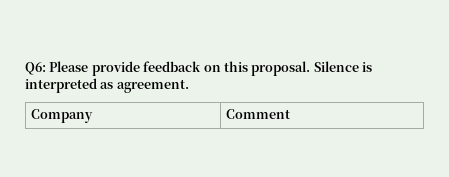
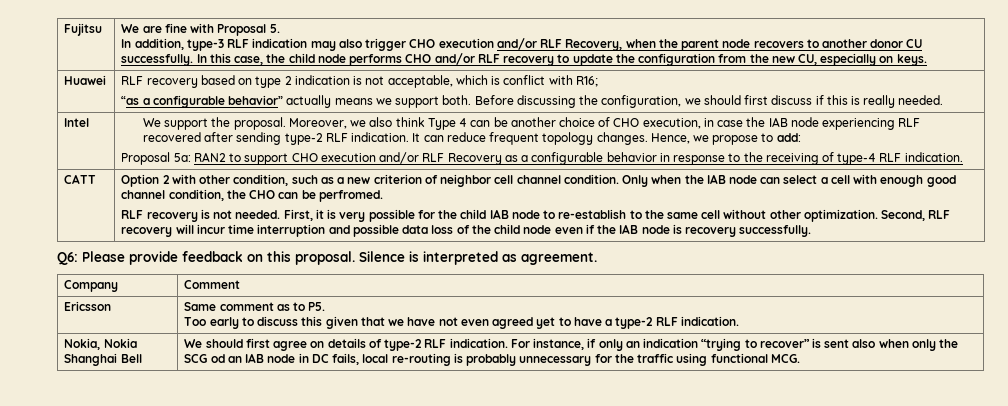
+ Fujitsu | We are fine with Proposal 5.
+ In addition, type-3 RLF indication may also trigger CHO execution and/or RLF Recovery, when the parent node recovers to another donor CU successfully. In this case, the child node performs CHO and/or RLF recovery to update the configuration from the new CU, especially on keys.
+ Huawei | RLF recovery based on type 2 indication is not acceptable, which is conflict with R16;
+ “as a configurable behavior” actually means we support both. Before discussing the configuration, we should first discuss if this is really needed.
+ Intel | We support the proposal. Moreover, we also think Type 4 can be another choice of CHO execution, in case the IAB node experiencing RLF recovered after sending type-2 RLF indication. It can reduce frequent topology changes. Hence, we propose to add:
+ Proposal 5a: RAN2 to support CHO execution and/or RLF Recovery as a configurable behavior in response to the receiving of type-4 RLF indication.
+ CATT | Option 2 with other condition, such as a new criterion of neighbor cell channel condition. Only when the IAB node can select a cell with enough good channel condition, the CHO can be perfromed.
+ RLF recovery is not needed. First, it is very possible for the child IAB node to re-establish to the same cell without other optimization. Second, RLF recovery will incur time interruption and possible data loss of the child node even if the IAB node is recovery successfully.
+ Ericsson | Same comment as to P5.
+ Too early to discuss this given that we have not even agreed yet to have a type-2 RLF indication.
+ Nokia, Nokia Shanghai Bell | We should first agree on details of type-2 RLF indication. For instance, if only an indication “trying to recover” is sent also when only the SCG od an IAB node in DC fails, local re-routing is probably unnecessary for the traffic using functional MCG.

